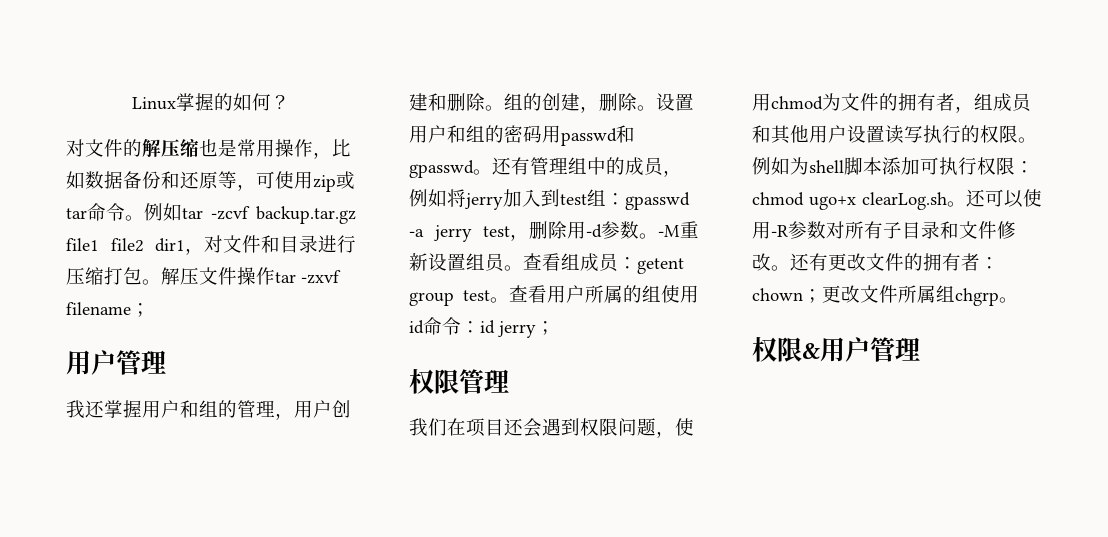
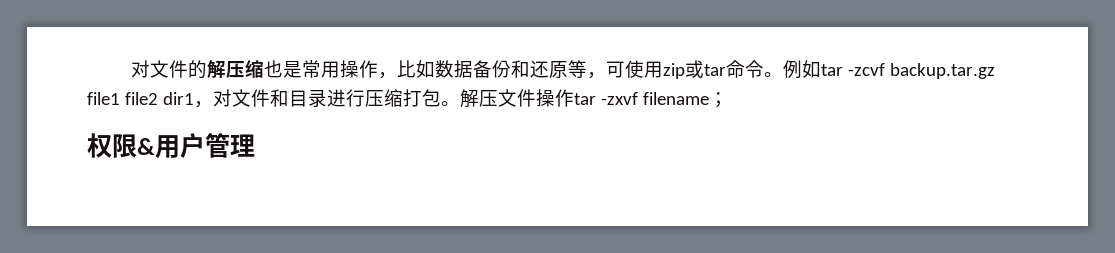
- Linux掌握的如何？
  解压文件操作tar -zxvf filename；
- 用户管理
- 我还掌握用户和组的管理，用户创建和删除。组的创建，删除。设置用户和组的密码用passwd和gpasswd。还有管理组中的成员，例如将jerry加入到test组：gpasswd -a jerry test，删除用-d参数。-M重新设置组员。查看组成员：getent group test。查看用户所属的组使用id命令：id jerry；
- 权限管理
- 我们在项目还会遇到权限问题，使用chmod为文件的拥有者，组成员和其他用户设置读写执行的权限。例如为shell脚本添加可执行权限：chmod ugo+x clearLog.sh。还可以使用-R参数对所有子目录和文件修改。还有更改文件的拥有者：chown；更改文件所属组chgrp。

